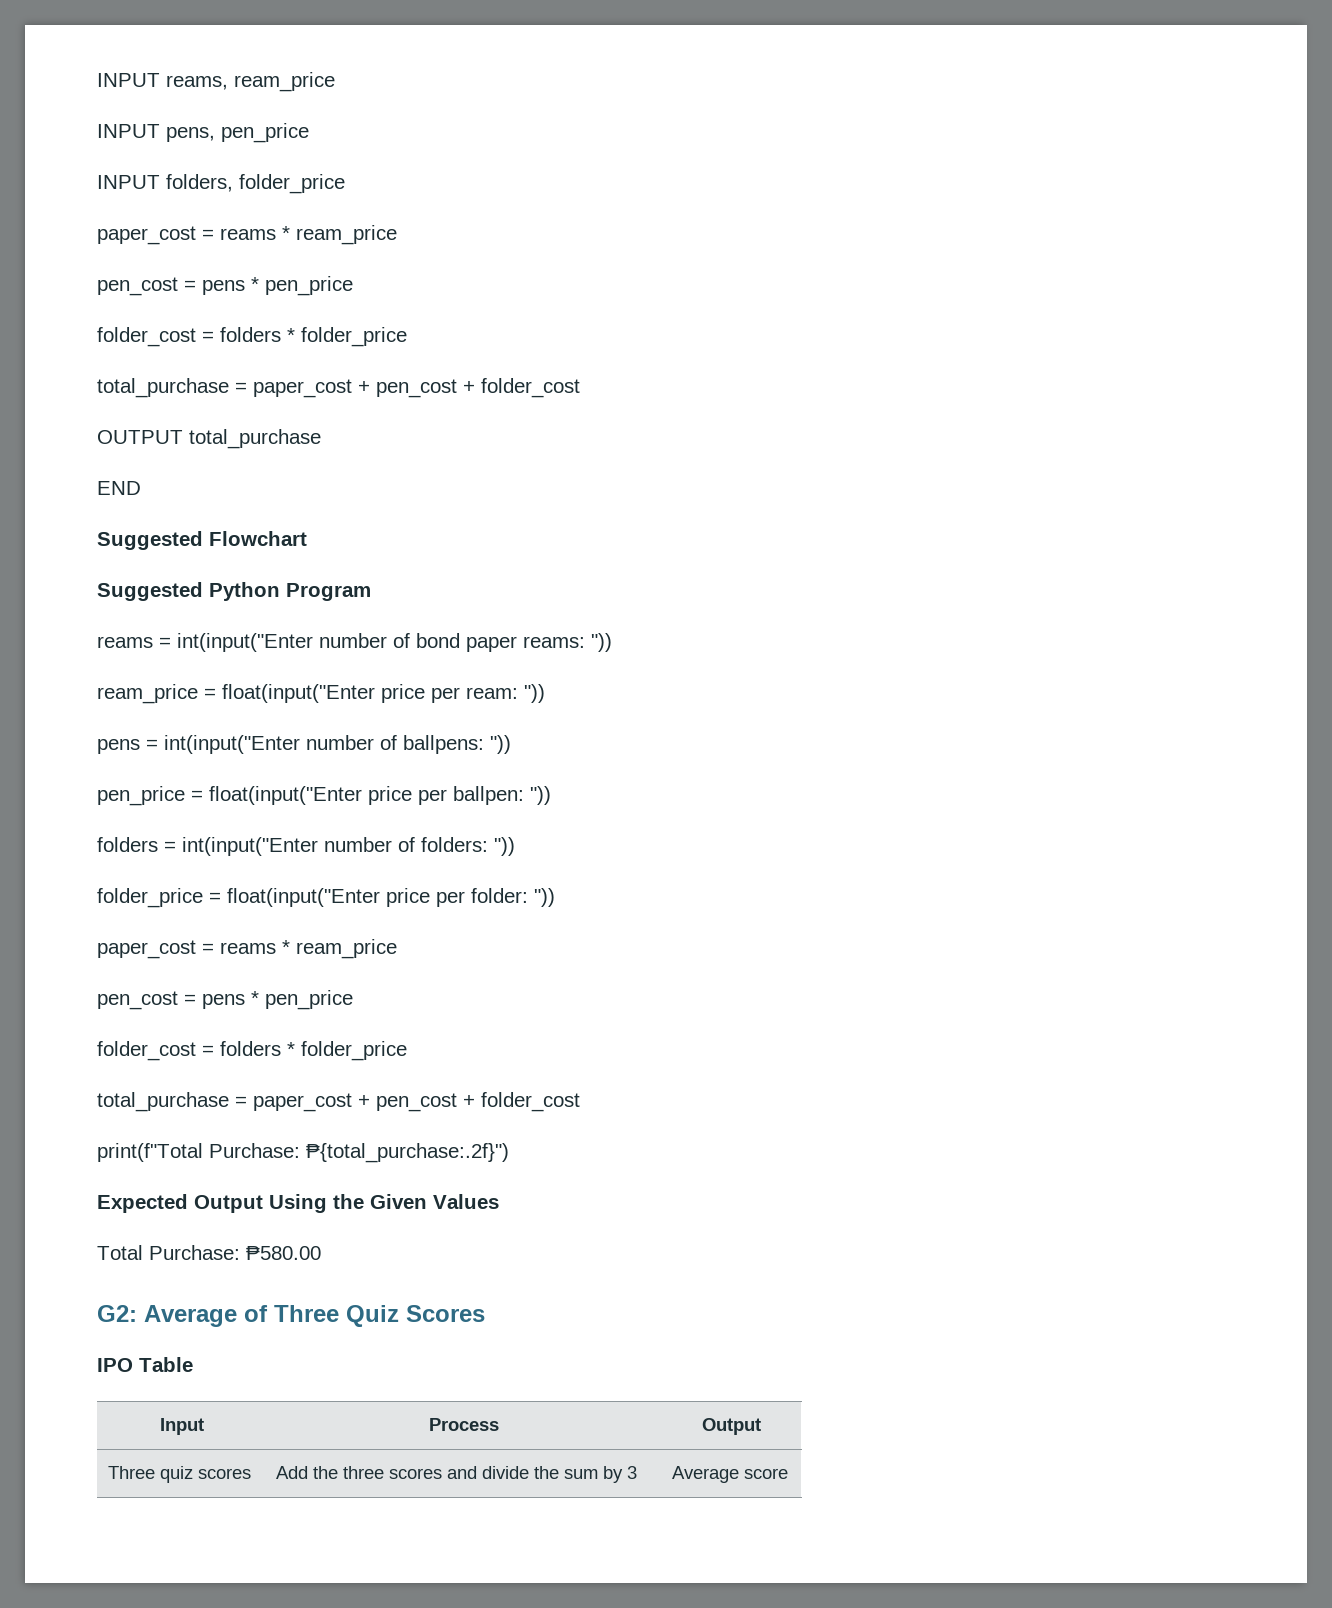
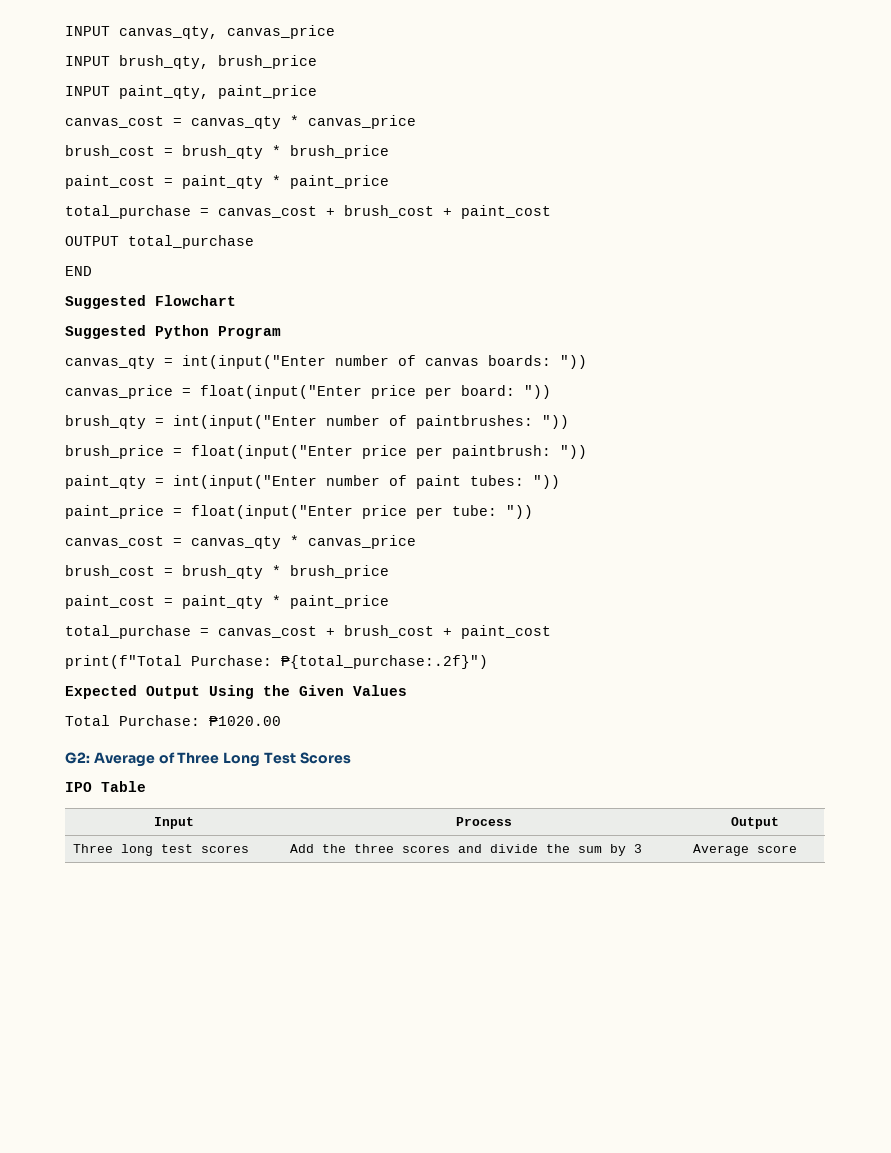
- INPUT reams, ream_price
- INPUT pens, pen_price
- INPUT folders, folder_price
- paper_cost = reams * ream_price
- pen_cost = pens * pen_price
- folder_cost = folders * folder_price
- total_purchase = paper_cost + pen_cost + folder_cost
+ INPUT canvas_qty, canvas_price
+ INPUT brush_qty, brush_price
+ INPUT paint_qty, paint_price
+ canvas_cost = canvas_qty * canvas_price
+ brush_cost = brush_qty * brush_price
+ paint_cost = paint_qty * paint_price
+ total_purchase = canvas_cost + brush_cost + paint_cost
- reams = int(input("Enter number of bond paper reams: "))
- ream_price = float(input("Enter price per ream: "))
- pens = int(input("Enter number of ballpens: "))
- pen_price = float(input("Enter price per ballpen: "))
- folders = int(input("Enter number of folders: "))
- folder_price = float(input("Enter price per folder: "))
- paper_cost = reams * ream_price
- pen_cost = pens * pen_price
- folder_cost = folders * folder_price
- total_purchase = paper_cost + pen_cost + folder_cost
+ canvas_qty = int(input("Enter number of canvas boards: "))
+ canvas_price = float(input("Enter price per board: "))
+ brush_qty = int(input("Enter number of paintbrushes: "))
+ brush_price = float(input("Enter price per paintbrush: "))
+ paint_qty = int(input("Enter number of paint tubes: "))
+ paint_price = float(input("Enter price per tube: "))
+ canvas_cost = canvas_qty * canvas_price
+ brush_cost = brush_qty * brush_price
+ paint_cost = paint_qty * paint_price
+ total_purchase = canvas_cost + brush_cost + paint_cost
- Total Purchase: ₱580.00
+ Total Purchase: ₱1020.00
- G2: Average of Three Quiz Scores
+ G2: Average of Three Long Test Scores
- Three quiz scores | Add the three scores and divide the sum by 3 | Average score
+ Three long test scores | Add the three scores and divide the sum by 3 | Average score

